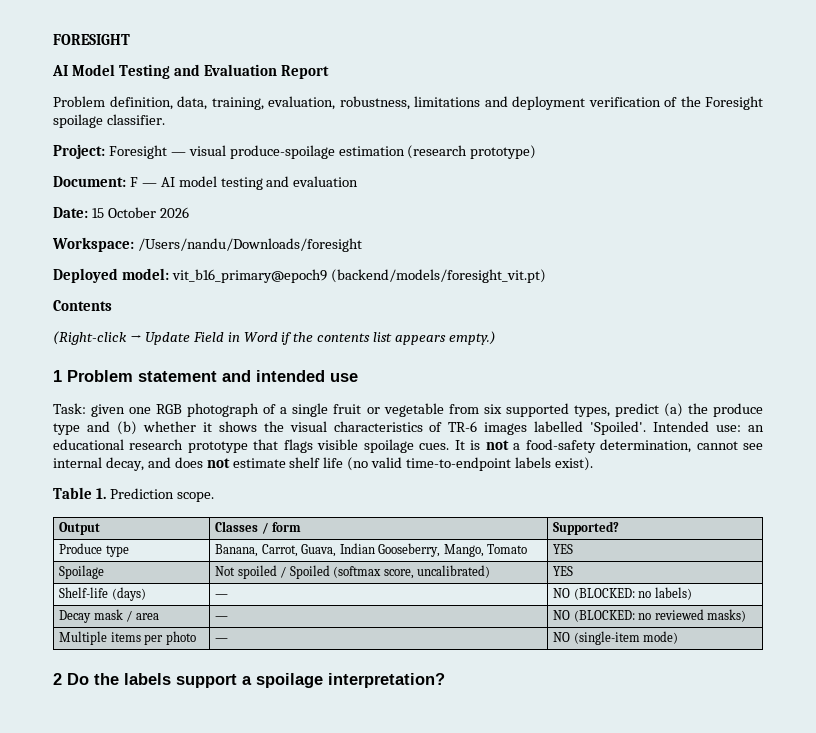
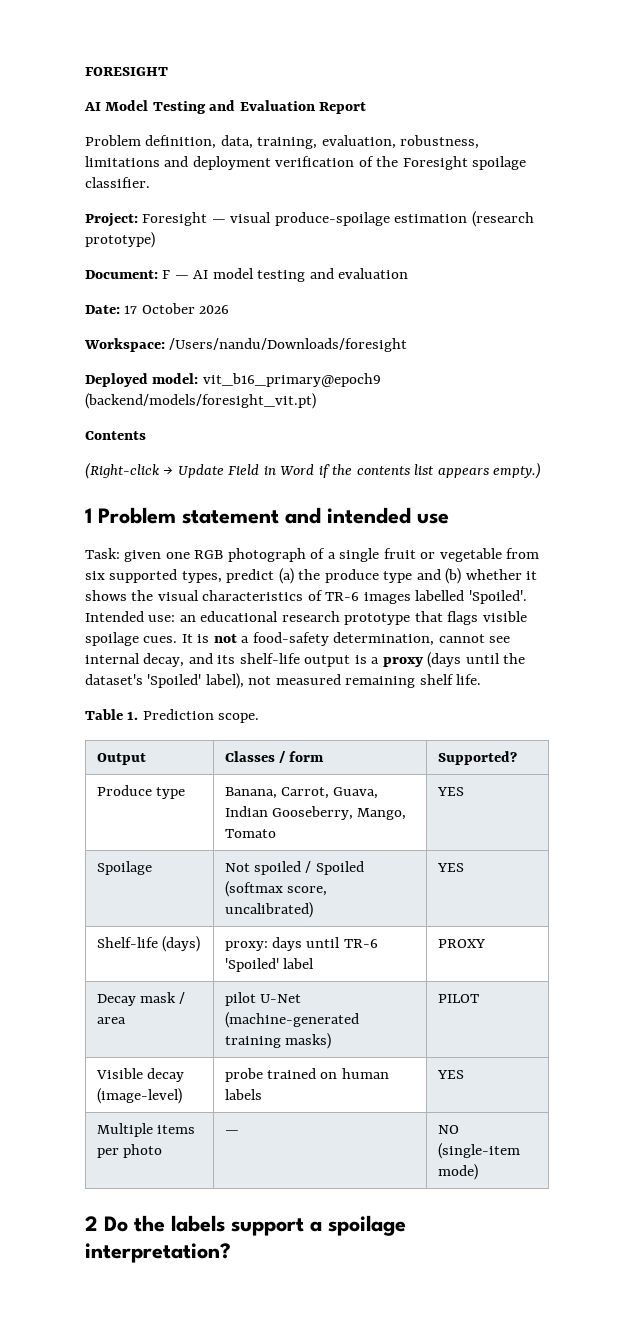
- Date: 15 October 2026
+ Date: 17 October 2026
- It is not a food-safety determination, cannot see internal decay, and does not estimate shelf life (no valid time-to-endpoint labels exist).
+ It is not a food-safety determination, cannot see internal decay, and its shelf-life output is a proxy (days until the dataset's 'Spoiled' label), not measured remaining shelf life.
- Shelf-life (days) | — | NO (BLOCKED: no labels)
- Decay mask / area | — | NO (BLOCKED: no reviewed masks)
+ Shelf-life (days) | proxy: days until TR-6 'Spoiled' label | PROXY
+ Decay mask / area | pilot U-Net (machine-generated training masks) | PILOT
+ Visible decay (image-level) | probe trained on human labels | YES

